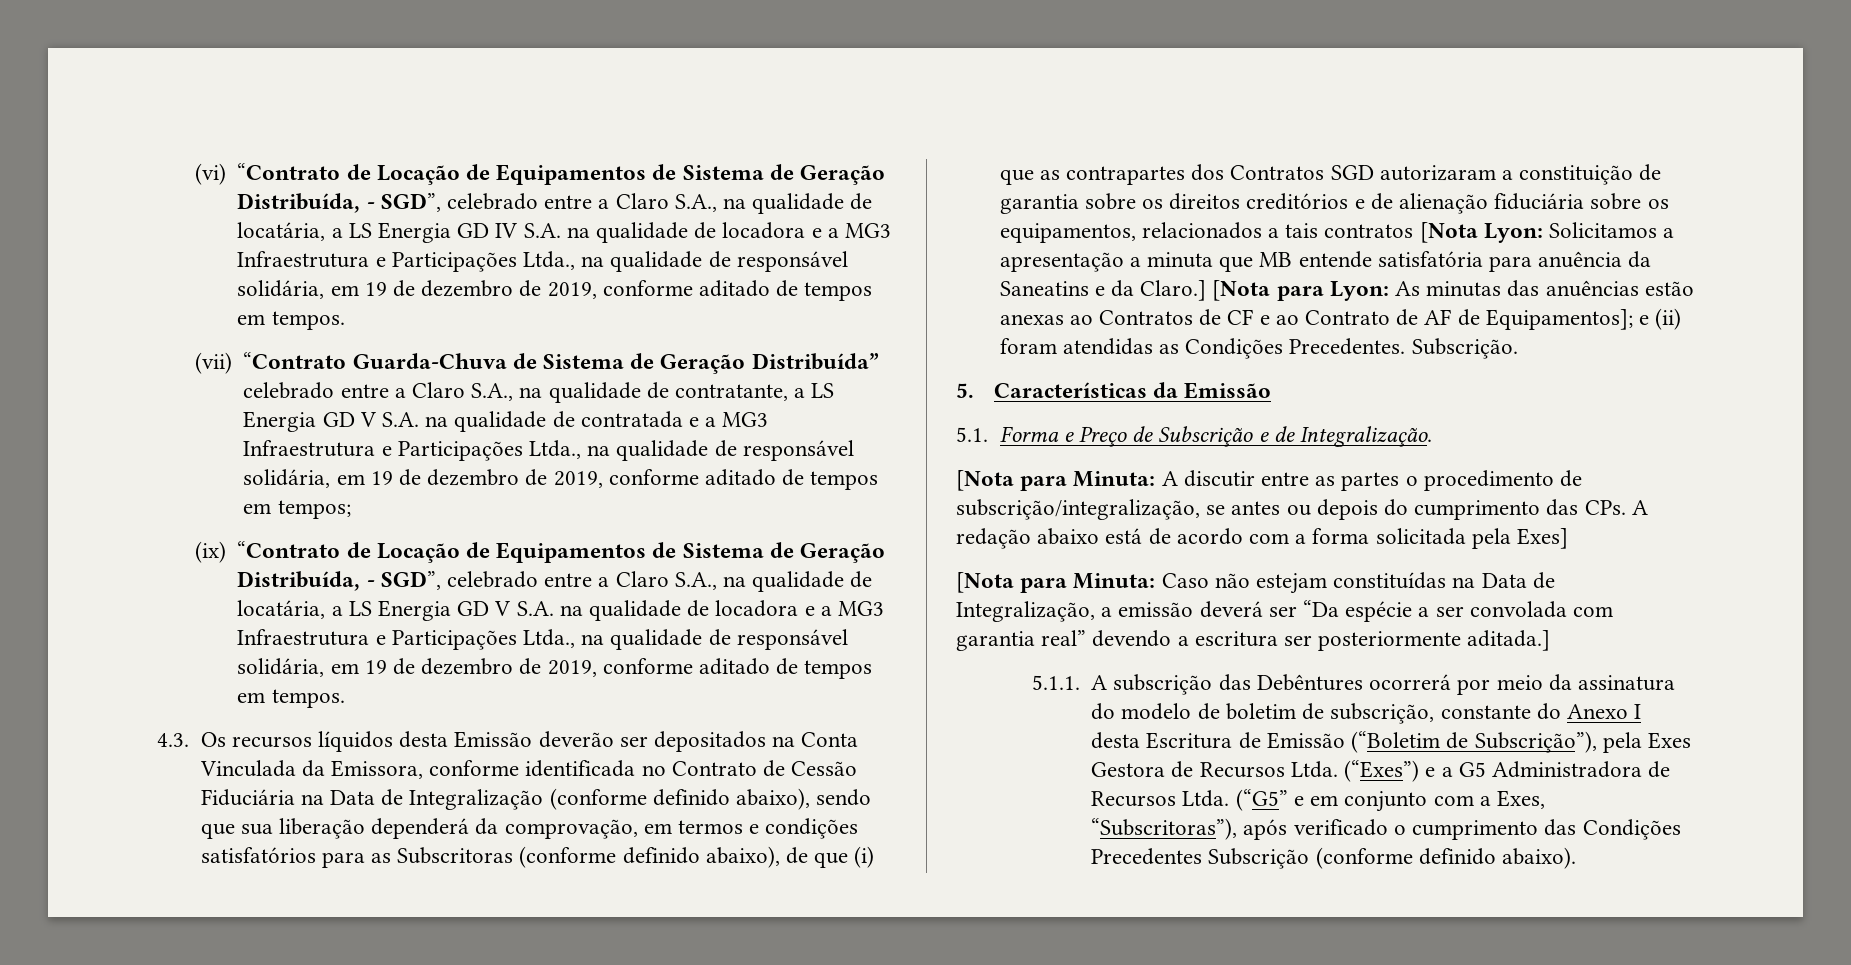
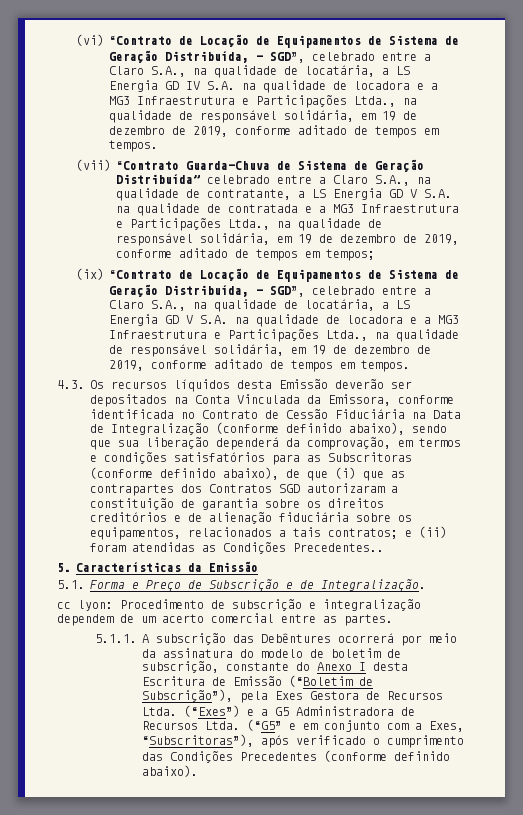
- 4.3. Os recursos líquidos desta Emissão deverão ser depositados na Conta Vinculada da Emissora, conforme identificada no Contrato de Cessão Fiduciária na Data de Integralização (conforme definido abaixo), sendo que sua liberação dependerá da comprovação, em termos e condições satisfatórios para as Subscritoras (conforme definido abaixo), de que (i) que as contrapartes dos Contratos SGD autorizaram a constituição de garantia sobre os direitos creditórios e de alienação fiduciária sobre os equipamentos, relacionados a tais contratos [Nota Lyon: Solicitamos a apresentação a minuta que MB entende satisfatória para anuência da Saneatins e da Claro.] [Nota para Lyon: As minutas das anuências estão anexas ao Contratos de CF e ao Contrato de AF de Equipamentos];
+ 4.3. Os recursos líquidos desta Emissão deverão ser depositados na Conta Vinculada da Emissora, conforme identificada no Contrato de Cessão Fiduciária na Data de Integralização (conforme definido abaixo), sendo que sua liberação dependerá da comprovação, em termos e condições satisfatórios para as Subscritoras (conforme definido abaixo), de que (i) que as contrapartes dos Contratos SGD autorizaram a constituição de garantia sobre os direitos creditórios e de alienação fiduciária sobre os equipamentos, relacionados a tais contratos;
- e (ii) foram atendidas as Condições Precedentes. Subscrição.
+ e (ii) foram atendidas as Condições Precedentes..
- [Nota para Minuta: A discutir entre as partes o procedimento de subscrição/integralização, se antes ou depois do cumprimento das CPs. A redação abaixo está de acordo com a forma solicitada pela Exes]
- [Nota para Minuta: Caso não estejam constituídas na Data de Integralização, a emissão deverá ser “Da espécie a ser convolada com garantia real” devendo a escritura ser posteriormente aditada.]
+ cc lyon: Procedimento de subscrição e integralização dependem de um acerto comercial entre as partes.
- (“G5” e em conjunto com a Exes, “Subscritoras”), após verificado o cumprimento das Condições Precedentes Subscrição (conforme definido abaixo).
+ (“G5” e em conjunto com a Exes, “Subscritoras”), após verificado o cumprimento das Condições Precedentes (conforme definido abaixo).

